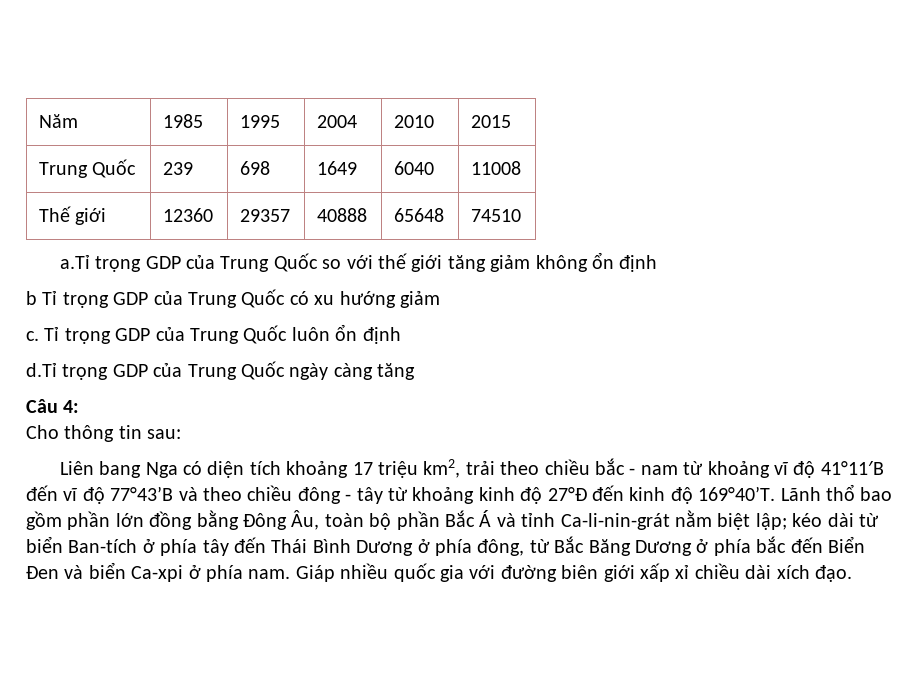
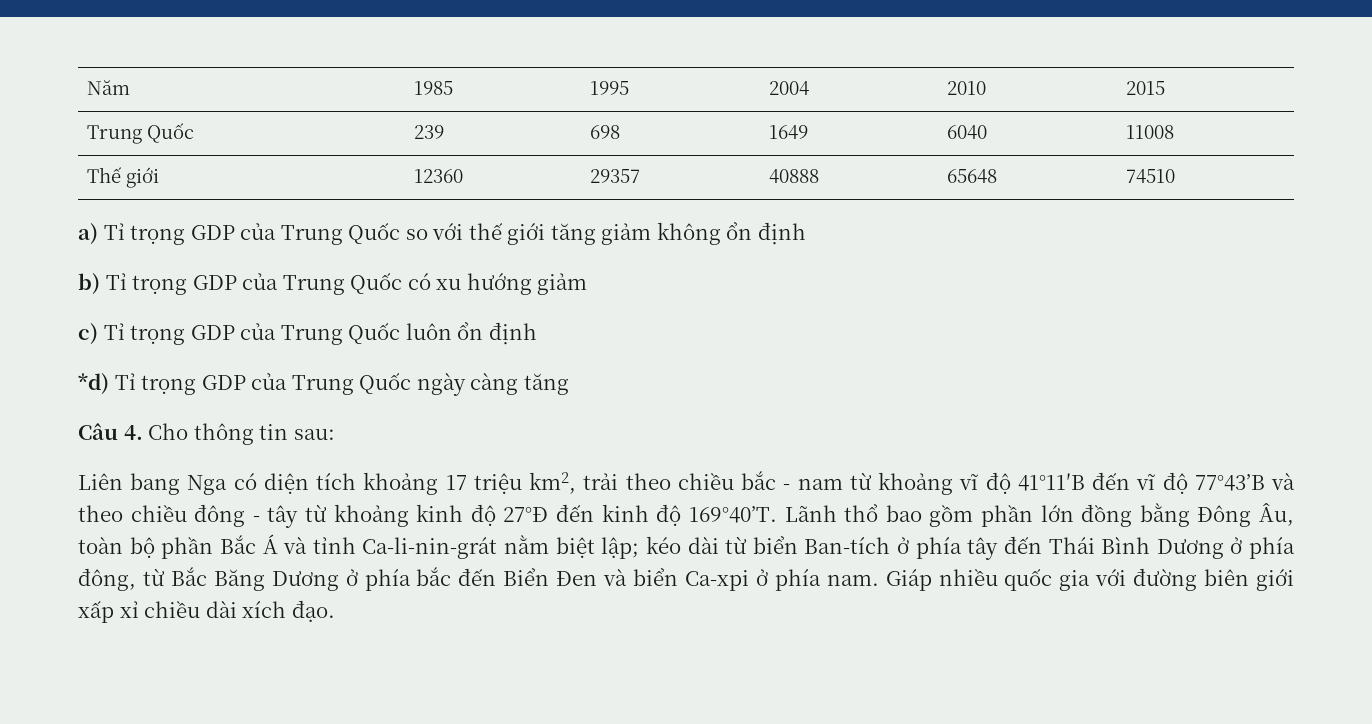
- a.Tỉ trọng GDP của Trung Quốc so với thế giới tăng giảm không ổn định
+ a) Tỉ trọng GDP của Trung Quốc so với thế giới tăng giảm không ổn định
- b Tỉ trọng GDP của Trung Quốc có xu hướng giảm
+ b) Tỉ trọng GDP của Trung Quốc có xu hướng giảm
- c. Tỉ trọng GDP của Trung Quốc luôn ổn định
+ c) Tỉ trọng GDP của Trung Quốc luôn ổn định
- d.Tỉ trọng GDP của Trung Quốc ngày càng tăng
+ *d) Tỉ trọng GDP của Trung Quốc ngày càng tăng
- Câu 4:
- Cho thông tin sau:
+ Câu 4. Cho thông tin sau:

